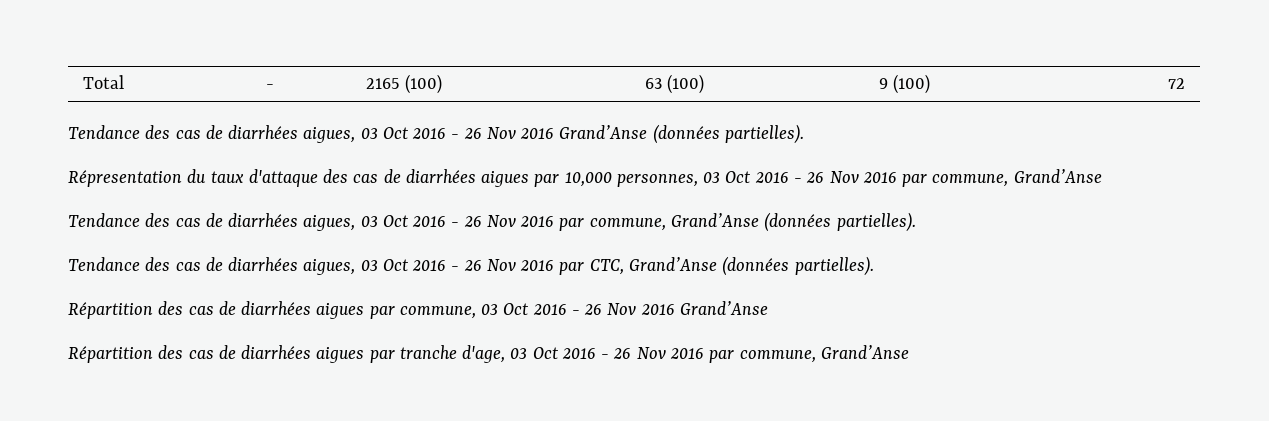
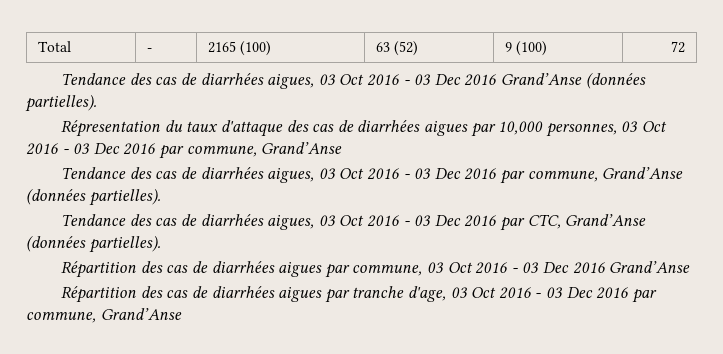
- Total | - | 2165 (100) | 63 (100) | 9 (100) | 72
+ Total | - | 2165 (100) | 63 (52) | 9 (100) | 72
- Tendance des cas de diarrhées aigues, 03 Oct 2016 - 26 Nov 2016 Grand’Anse (données partielles).
+ Tendance des cas de diarrhées aigues, 03 Oct 2016 - 03 Dec 2016 Grand’Anse (données partielles).
- Répresentation du taux d'attaque des cas de diarrhées aigues par 10,000 personnes, 03 Oct 2016 - 26 Nov 2016 par commune, Grand’Anse
+ Répresentation du taux d'attaque des cas de diarrhées aigues par 10,000 personnes, 03 Oct 2016 - 03 Dec 2016 par commune, Grand’Anse
- Tendance des cas de diarrhées aigues, 03 Oct 2016 - 26 Nov 2016 par commune, Grand’Anse (données partielles).
+ Tendance des cas de diarrhées aigues, 03 Oct 2016 - 03 Dec 2016 par commune, Grand’Anse (données partielles).
- Tendance des cas de diarrhées aigues, 03 Oct 2016 - 26 Nov 2016 par CTC, Grand’Anse (données partielles).
+ Tendance des cas de diarrhées aigues, 03 Oct 2016 - 03 Dec 2016 par CTC, Grand’Anse (données partielles).
- Répartition des cas de diarrhées aigues par commune, 03 Oct 2016 - 26 Nov 2016 Grand’Anse
+ Répartition des cas de diarrhées aigues par commune, 03 Oct 2016 - 03 Dec 2016 Grand’Anse
- Répartition des cas de diarrhées aigues par tranche d'age, 03 Oct 2016 - 26 Nov 2016 par commune, Grand’Anse
+ Répartition des cas de diarrhées aigues par tranche d'age, 03 Oct 2016 - 03 Dec 2016 par commune, Grand’Anse

